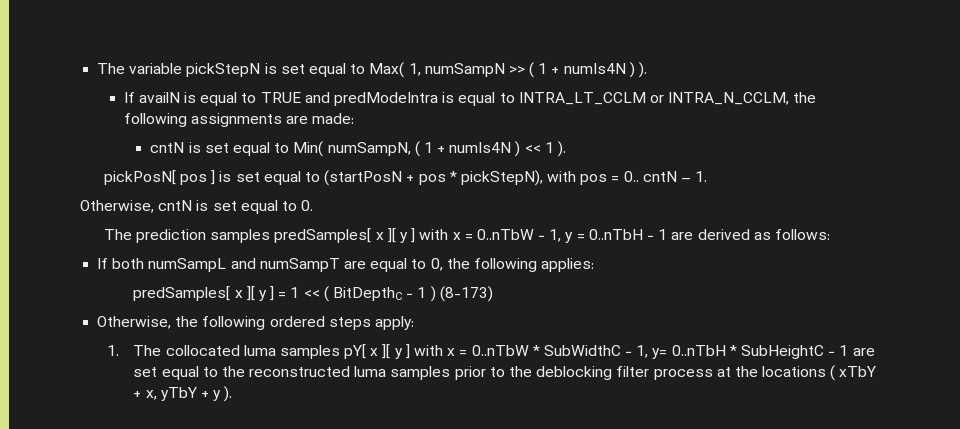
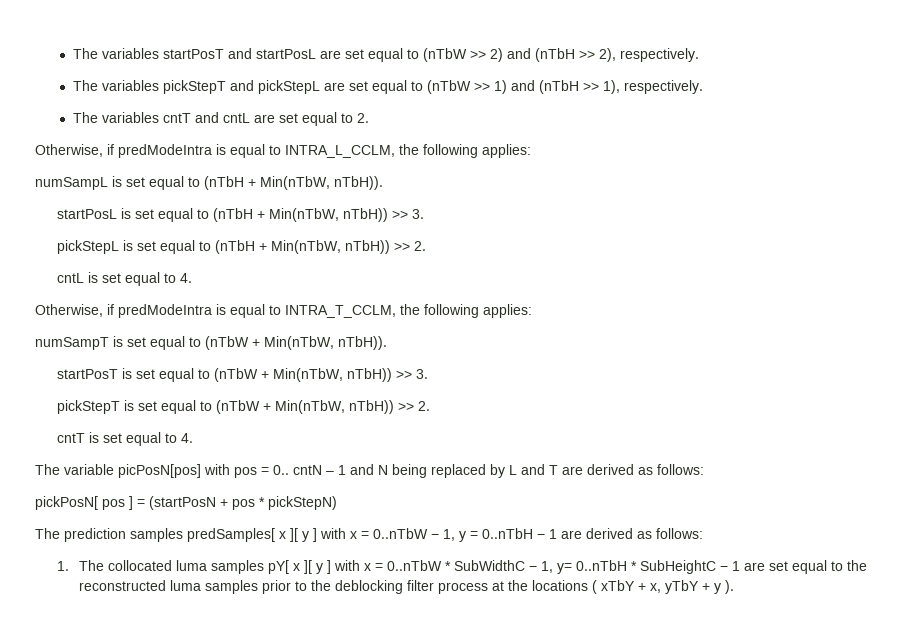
- The variable pickStepN is set equal to Max( 1, numSampN >> ( 1 + numIs4N ) ).
- If availN is equal to TRUE and predModeIntra is equal to INTRA_LT_CCLM or INTRA_N_CCLM, the following assignments are made:
- cntN is set equal to Min( numSampN, ( 1 + numIs4N ) << 1 ).
- pickPosN[ pos ] is set equal to (startPosN + pos * pickStepN), with pos = 0.. cntN – 1.
- Otherwise, cntN is set equal to 0.
+ The variables startPosT and startPosL are set equal to (nTbW >> 2) and (nTbH >> 2), respectively.
+ The variables pickStepT and pickStepL are set equal to (nTbW >> 1) and (nTbH >> 1), respectively.
+ The variables cntT and cntL are set equal to 2.
+ Otherwise, if predModeIntra is equal to INTRA_L_CCLM, the following applies:
+ numSampL is set equal to (nTbH + Min(nTbW, nTbH)).
+ startPosL is set equal to (nTbH + Min(nTbW, nTbH)) >> 3.
+ pickStepL is set equal to (nTbH + Min(nTbW, nTbH)) >> 2.
+ cntL is set equal to 4.
+ Otherwise, if predModeIntra is equal to INTRA_T_CCLM, the following applies:
+ numSampT is set equal to (nTbW + Min(nTbW, nTbH)).
+ startPosT is set equal to (nTbW + Min(nTbW, nTbH)) >> 3.
+ pickStepT is set equal to (nTbW + Min(nTbW, nTbH)) >> 2.
+ cntT is set equal to 4.
+ The variable picPosN[pos] with pos = 0.. cntN – 1 and N being replaced by L and T are derived as follows:
+ pickPosN[ pos ] = (startPosN + pos * pickStepN)
- If both numSampL and numSampT are equal to 0, the following applies:
- predSamples[ x ][ y ] = 1 << ( BitDepthC − 1 ) (8-173)
- Otherwise, the following ordered steps apply:

